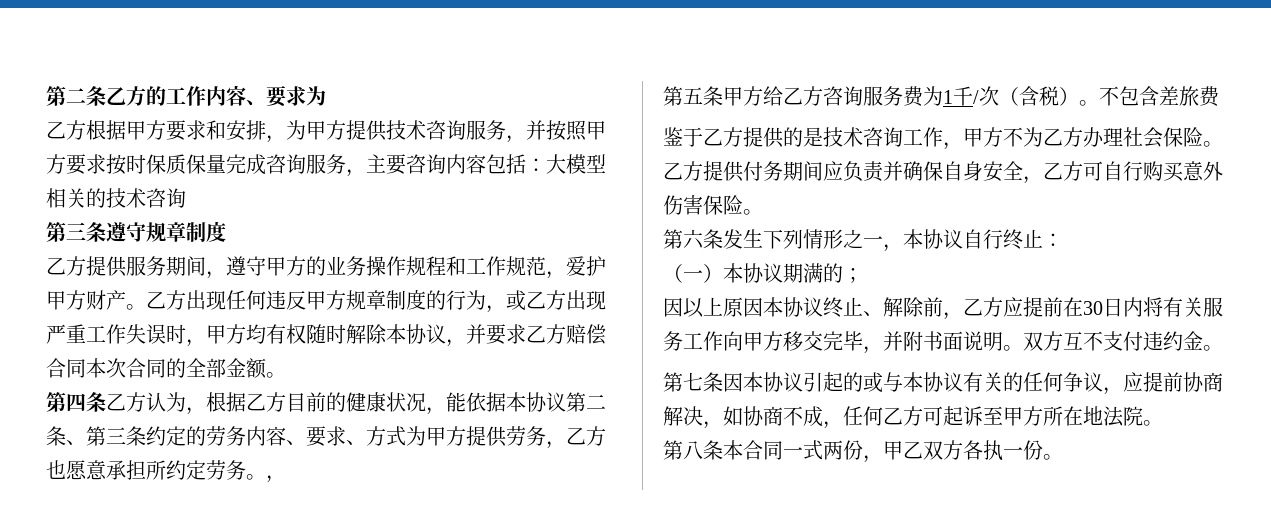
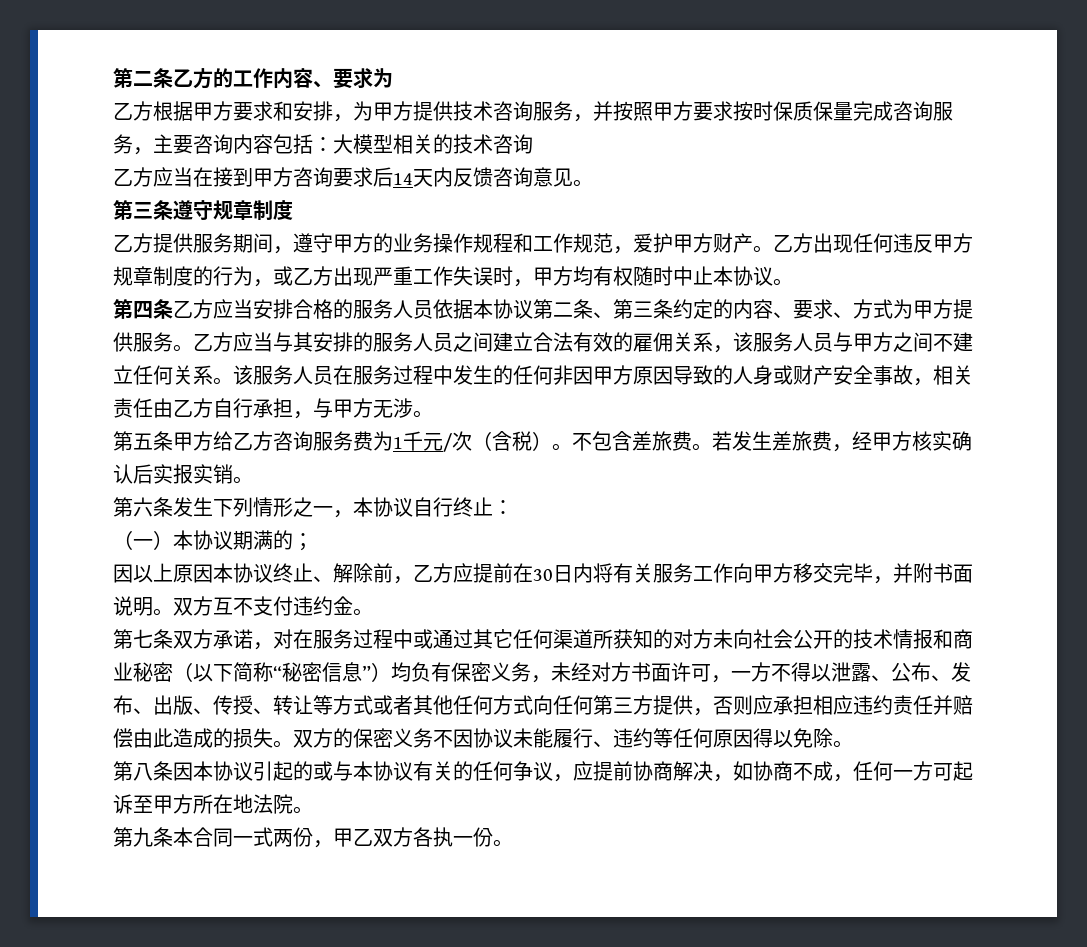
+ 乙方应当在接到甲方咨询要求后14天内反馈咨询意见。
- 乙方出现任何违反甲方规章制度的行为，或乙方出现严重工作失误时，甲方均有权随时解除本协议，并要求乙方赔偿合同本次合同的全部金额。
- 第四条乙方认为，根据乙方目前的健康状况，能依据本协议第二条、第三条约定的劳务内容、要求、方式为甲方提供劳务，乙方也愿意承担所约定劳务。，
+ 乙方出现任何违反甲方规章制度的行为，或乙方出现严重工作失误时，甲方均有权随时中止本协议。
+ 第四条乙方应当安排合格的服务人员依据本协议第二条、第三条约定的内容、要求、方式为甲方提供服务。乙方应当与其安排的服务人员之间建立合法有效的雇佣关系，该服务人员与甲方之间不建立任何关系。该服务人员在服务过程中发生的任何非因甲方原因导致的人身或财产安全事故，相关责任由乙方自行承担，与甲方无涉。
- 第五条甲方给乙方咨询服务费为1千/次（含税）。
+ 第五条甲方给乙方咨询服务费为1千元/次（含税）。
- 不包含差旅费
- 鉴于乙方提供的是技术咨询工作，甲方不为乙方办理社会保险。乙方提供付务期间应负责并确保自身安全，乙方可自行购买意外伤害保险。
+ 不包含差旅费。若发生差旅费，经甲方核实确认后实报实销。
- 第七条因本协议引起的或与本协议有关的任何争议，应提前协商解决，如协商不成，任何乙方可起诉至甲方所在地法院。
+ 第七条双方承诺，对在服务过程中或通过其它任何渠道所获知的对方未向社会公开的技术情报和商业秘密（以下简称“秘密信息”）均负有保密义务，未经对方书面许可，一方不得以泄露、公布、发布、出版、传授、转让等方式或者其他任何方式向任何第三方提供，否则应承担相应违约责任并赔偿由此造成的损失。双方的保密义务不因协议未能履行、违约等任何原因得以免除。
+ 第八条因本协议引起的或与本协议有关的任何争议，应提前协商解决，如协商不成，任何一方可起诉至甲方所在地法院。
- 第八条本合同一式两份，甲乙双方各执一份。
+ 第九条本合同一式两份，甲乙双方各执一份。

